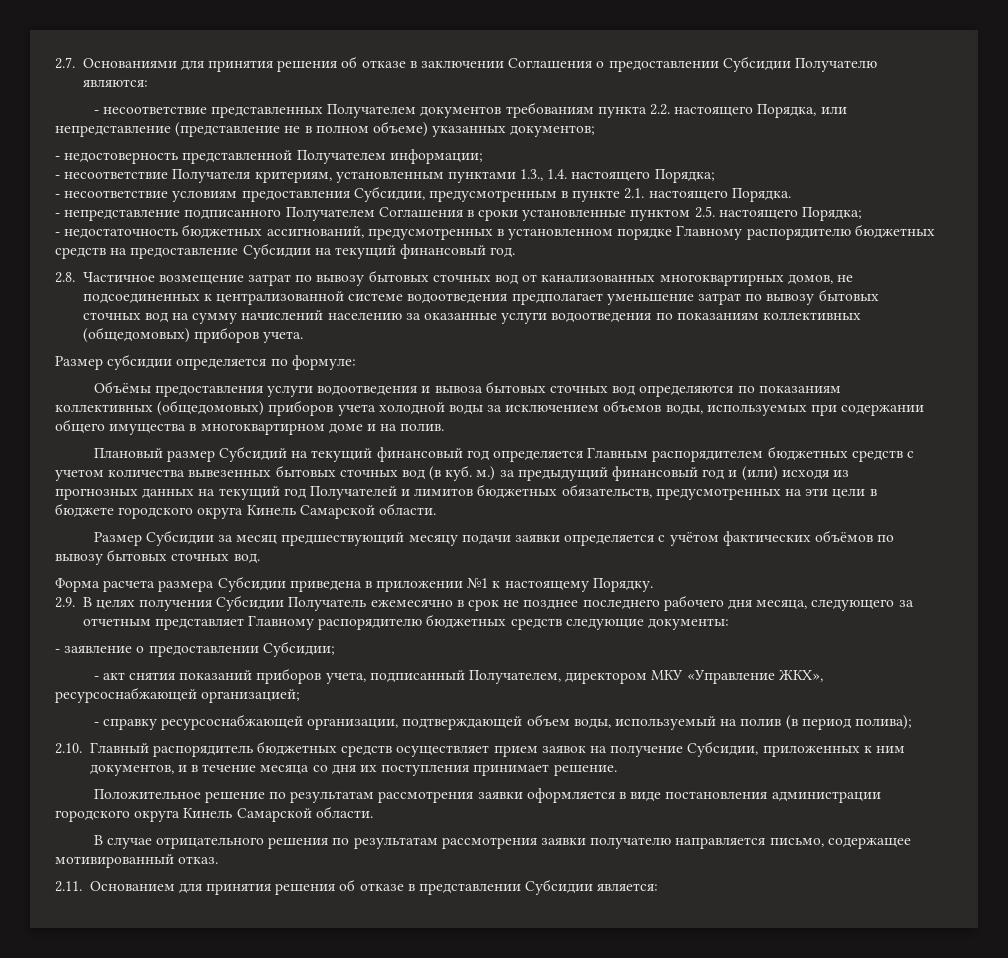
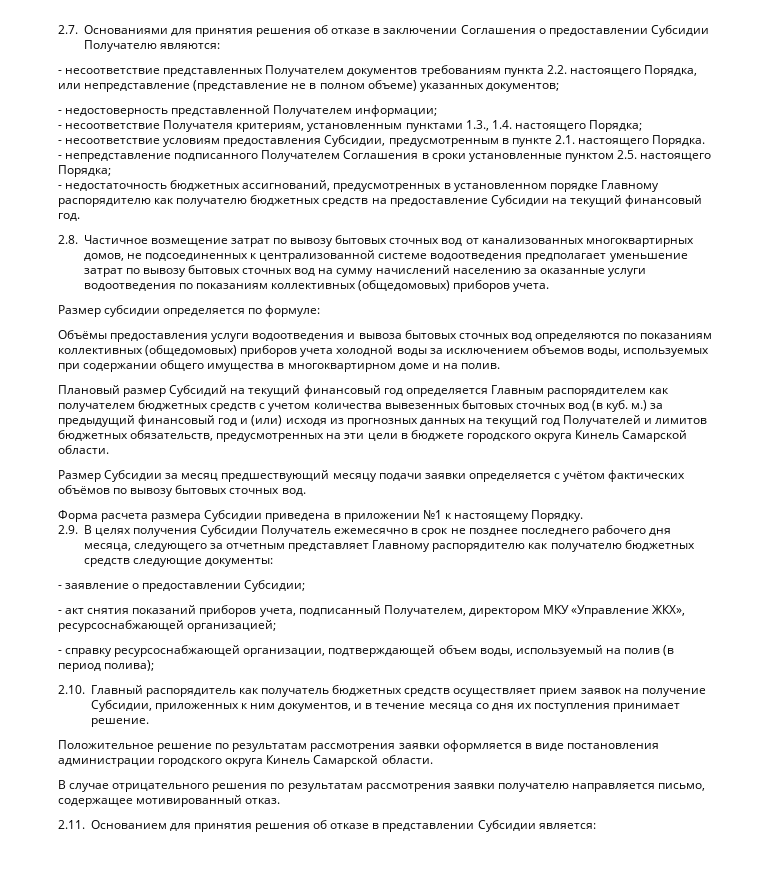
- - недостаточность бюджетных ассигнований, предусмотренных в установленном порядке Главному распорядителю бюджетных средств на предоставление Субсидии на текущий финансовый год.
+ - недостаточность бюджетных ассигнований, предусмотренных в установленном порядке Главному распорядителю как получателю бюджетных средств на предоставление Субсидии на текущий финансовый год.
- Плановый размер Субсидий на текущий финансовый год определяется Главным распорядителем бюджетных средств с учетом количества вывезенных бытовых сточных вод (в куб. м.) за предыдущий финансовый год и (или) исходя из прогнозных данных на текущий год Получателей и лимитов бюджетных обязательств, предусмотренных на эти цели в бюджете городского округа Кинель Самарской области.
+ Плановый размер Субсидий на текущий финансовый год определяется Главным распорядителем как получателем бюджетных средств с учетом количества вывезенных бытовых сточных вод (в куб. м.) за предыдущий финансовый год и (или) исходя из прогнозных данных на текущий год Получателей и лимитов бюджетных обязательств, предусмотренных на эти цели в бюджете городского округа Кинель Самарской области.
- 2.9. В целях получения Субсидии Получатель ежемесячно в срок не позднее последнего рабочего дня месяца, следующего за отчетным представляет Главному распорядителю бюджетных средств следующие документы:
+ 2.9. В целях получения Субсидии Получатель ежемесячно в срок не позднее последнего рабочего дня месяца, следующего за отчетным представляет Главному распорядителю как получателю бюджетных средств следующие документы:
- 2.10. Главный распорядитель бюджетных средств осуществляет прием заявок на получение Субсидии, приложенных к ним документов, и в течение месяца со дня их поступления принимает решение.
+ 2.10. Главный распорядитель как получатель бюджетных средств осуществляет прием заявок на получение Субсидии, приложенных к ним документов, и в течение месяца со дня их поступления принимает решение.

